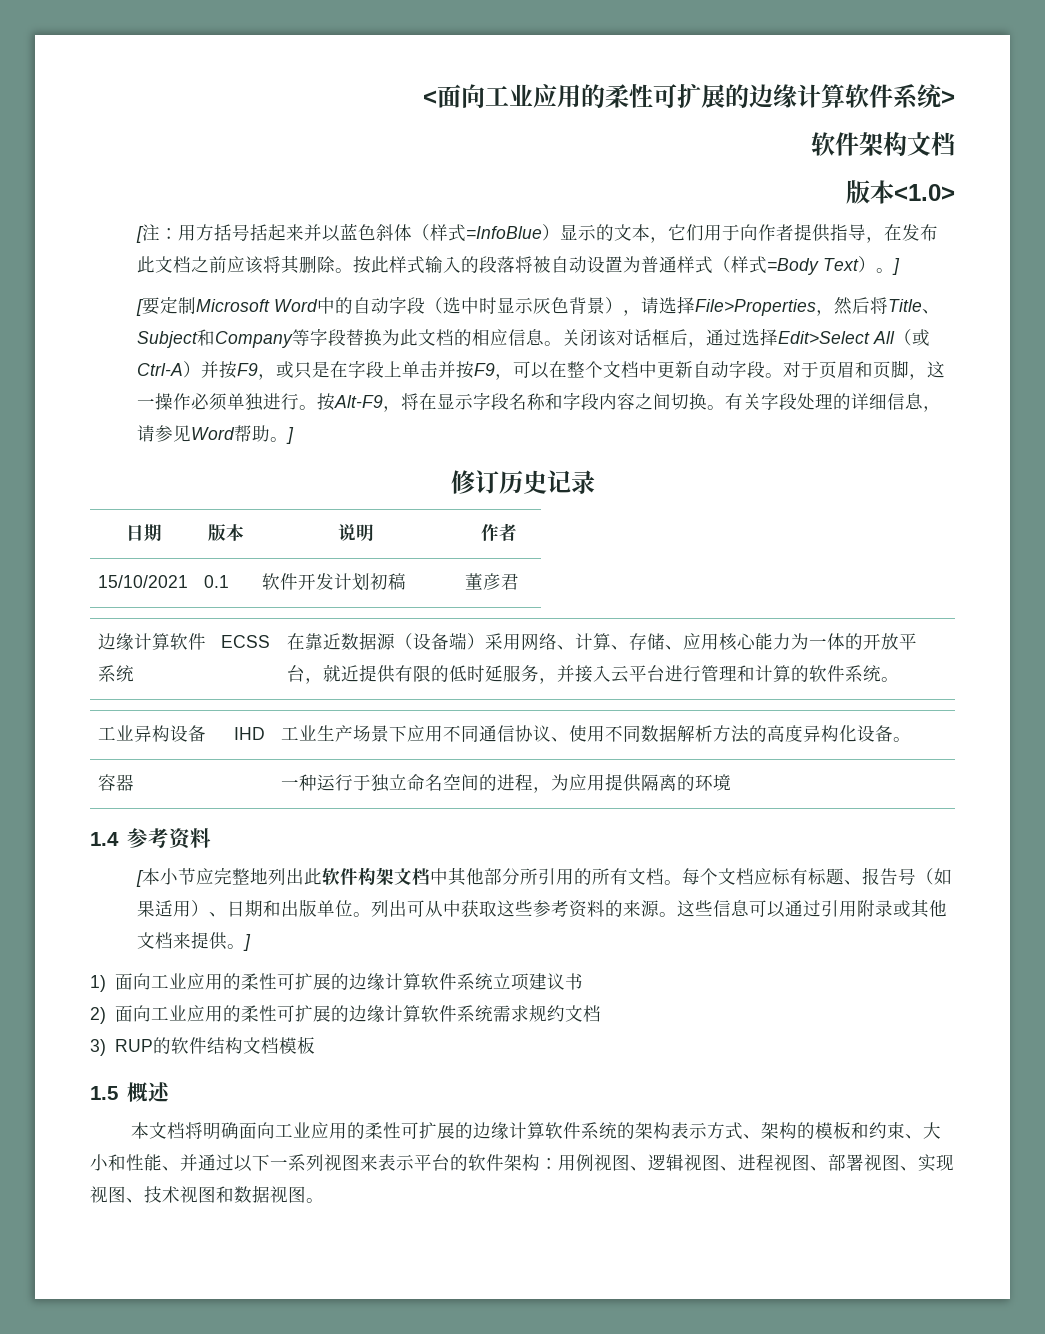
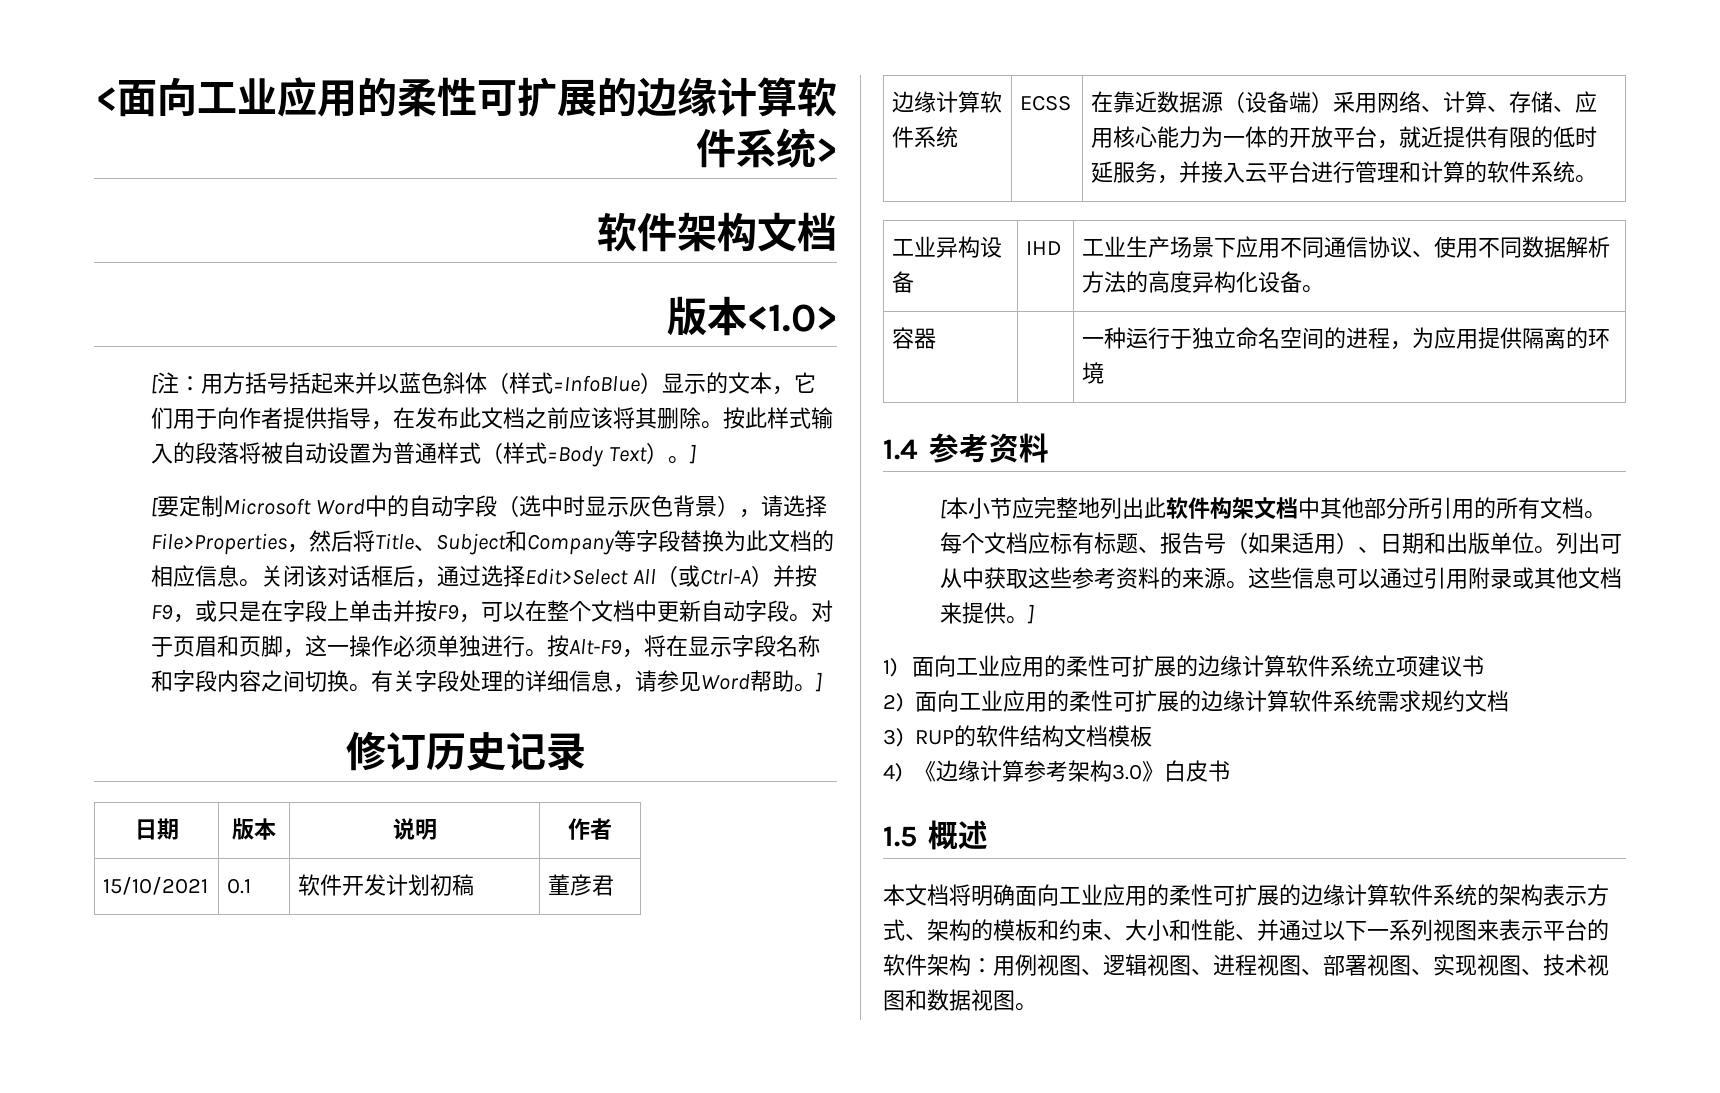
+ 4)《边缘计算参考架构3.0》白皮书

